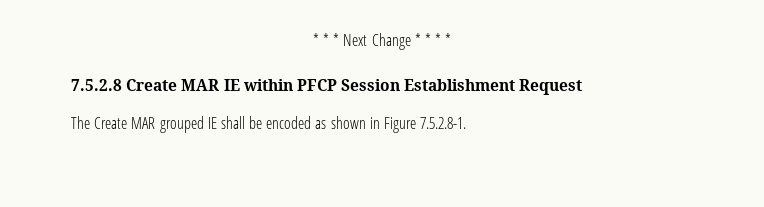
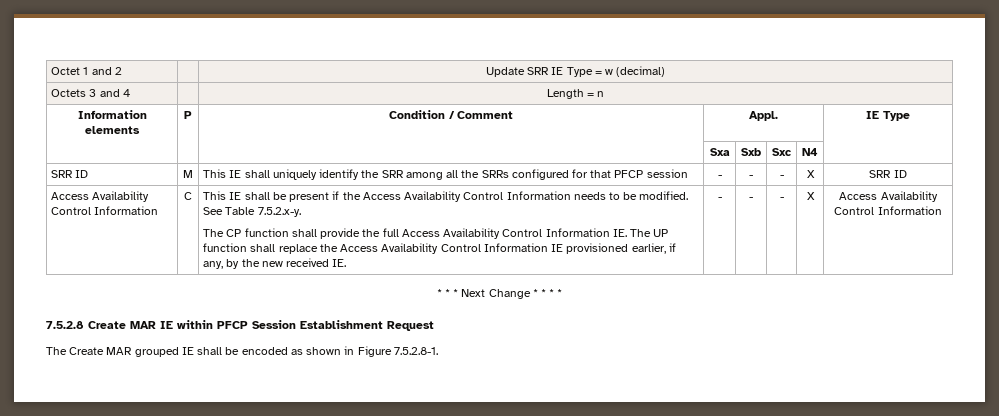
+ Octet 1 and 2 | | Update SRR IE Type = w (decimal)
+ Octets 3 and 4 | | Length = n
+ Information elements | P | Condition / Comment | Appl. | IE Type
+ | | | Sxa | Sxb | Sxc | N4 |
+ SRR ID | M | This IE shall uniquely identify the SRR among all the SRRs configured for that PFCP session | - | - | - | X | SRR ID
+ Access Availability Control Information | C | This IE shall be present if the Access Availability Control Information needs to be modified. See Table 7.5.2.x-y.
+ The CP function shall provide the full Access Availability Control Information IE. The UP function shall replace the Access Availability Control Information IE provisioned earlier, if any, by the new received IE. | - | - | - | X | Access Availability Control Information

